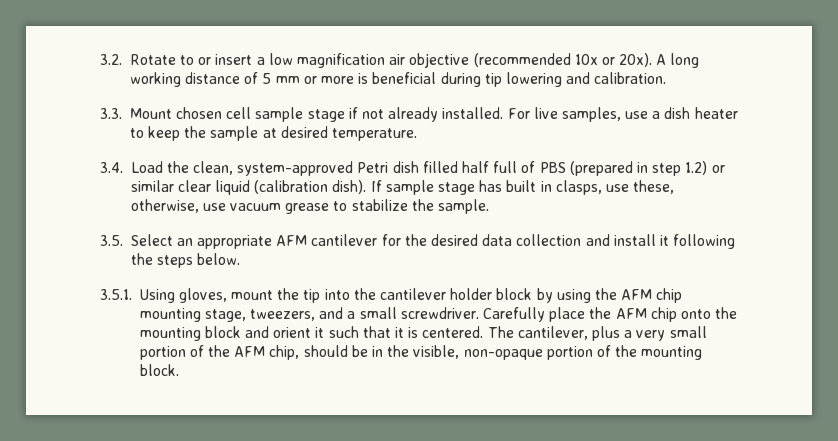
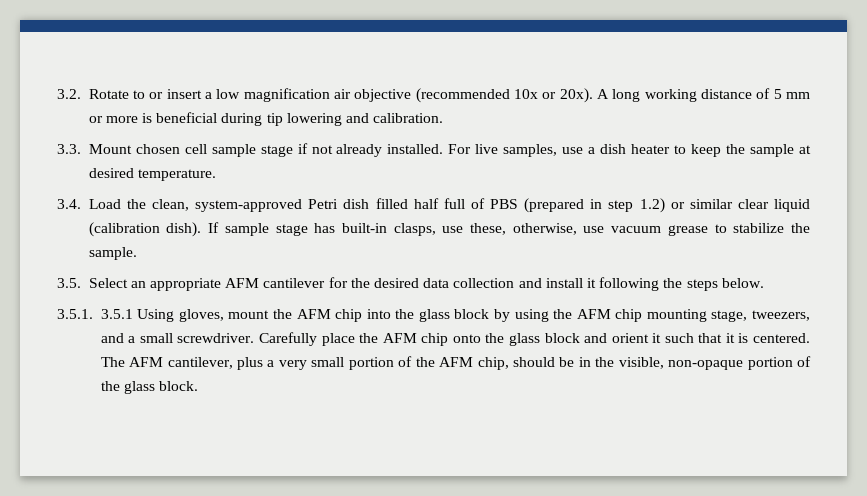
- If sample stage has built in clasps, use these, otherwise, use vacuum grease to stabilize the sample.
+ If sample stage has built-in clasps, use these, otherwise, use vacuum grease to stabilize the sample.
- 3.5.1. Using gloves, mount the tip into the cantilever holder block by using the AFM chip mounting stage, tweezers, and a small screwdriver.
+ 3.5.1. 3.5.1 Using gloves, mount the AFM chip into the glass block by using the AFM chip mounting stage, tweezers, and a small screwdriver.
- Carefully place the AFM chip onto the mounting block and orient it such that it is centered.
+ Carefully place the AFM chip onto the glass block and orient it such that it is centered.
- The cantilever, plus a very small portion of the AFM chip, should be in the visible, non-opaque portion of the mounting block.
+ The AFM cantilever, plus a very small portion of the AFM chip, should be in the visible, non-opaque portion of the glass block.

